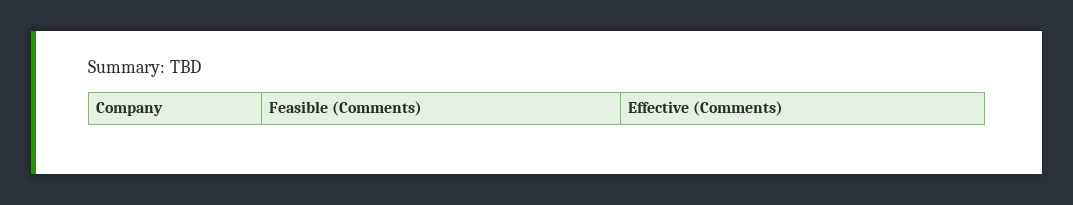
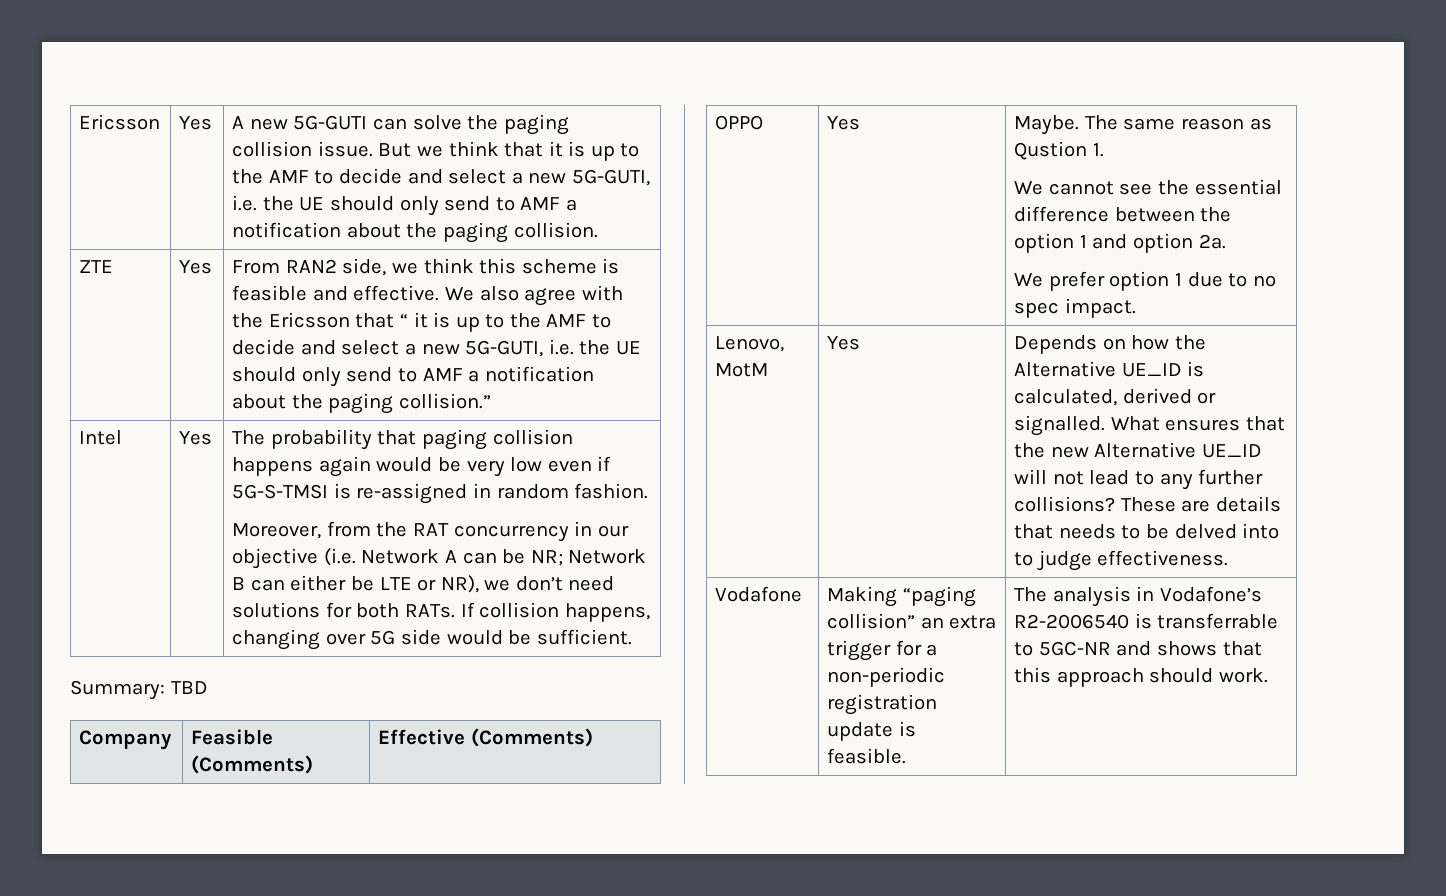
+ Ericsson | Yes | A new 5G-GUTI can solve the paging collision issue. But we think that it is up to the AMF to decide and select a new 5G-GUTI, i.e. the UE should only send to AMF a notification about the paging collision.
+ ZTE | Yes | From RAN2 side, we think this scheme is feasible and effective. We also agree with the Ericsson that “ it is up to the AMF to decide and select a new 5G-GUTI, i.e. the UE should only send to AMF a notification about the paging collision.”
+ Intel | Yes | The probability that paging collision happens again would be very low even if 5G-S-TMSI is re-assigned in random fashion.
+ Moreover, from the RAT concurrency in our objective (i.e. Network A can be NR; Network B can either be LTE or NR), we don’t need solutions for both RATs. If collision happens, changing over 5G side would be sufficient.
+ OPPO | Yes | Maybe. The same reason as Qustion 1.
+ We cannot see the essential difference between the option 1 and option 2a.
+ We prefer option 1 due to no spec impact.
+ Lenovo, MotM | Yes | Depends on how the Alternative UE_ID is calculated, derived or signalled. What ensures that the new Alternative UE_ID will not lead to any further collisions? These are details that needs to be delved into to judge effectiveness.
+ Vodafone | Making “paging collision” an extra trigger for a non-periodic registration update is feasible. | The analysis in Vodafone’s R2-2006540 is transferrable to 5GC-NR and shows that this approach should work.

